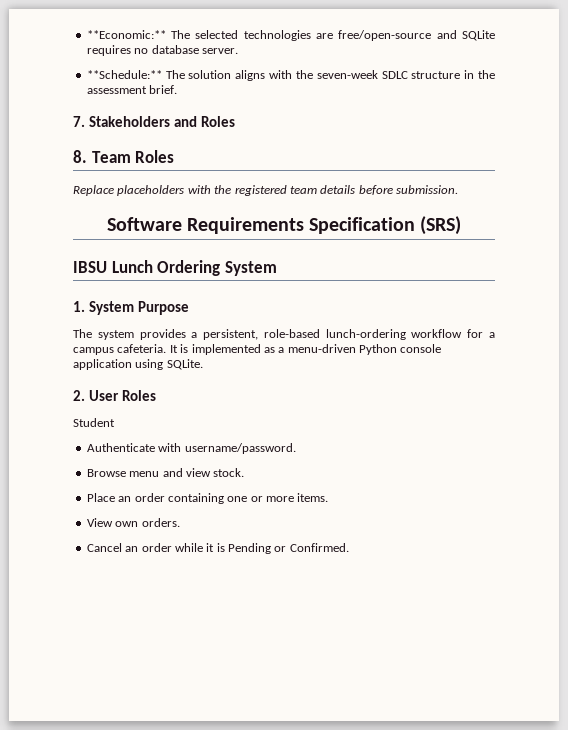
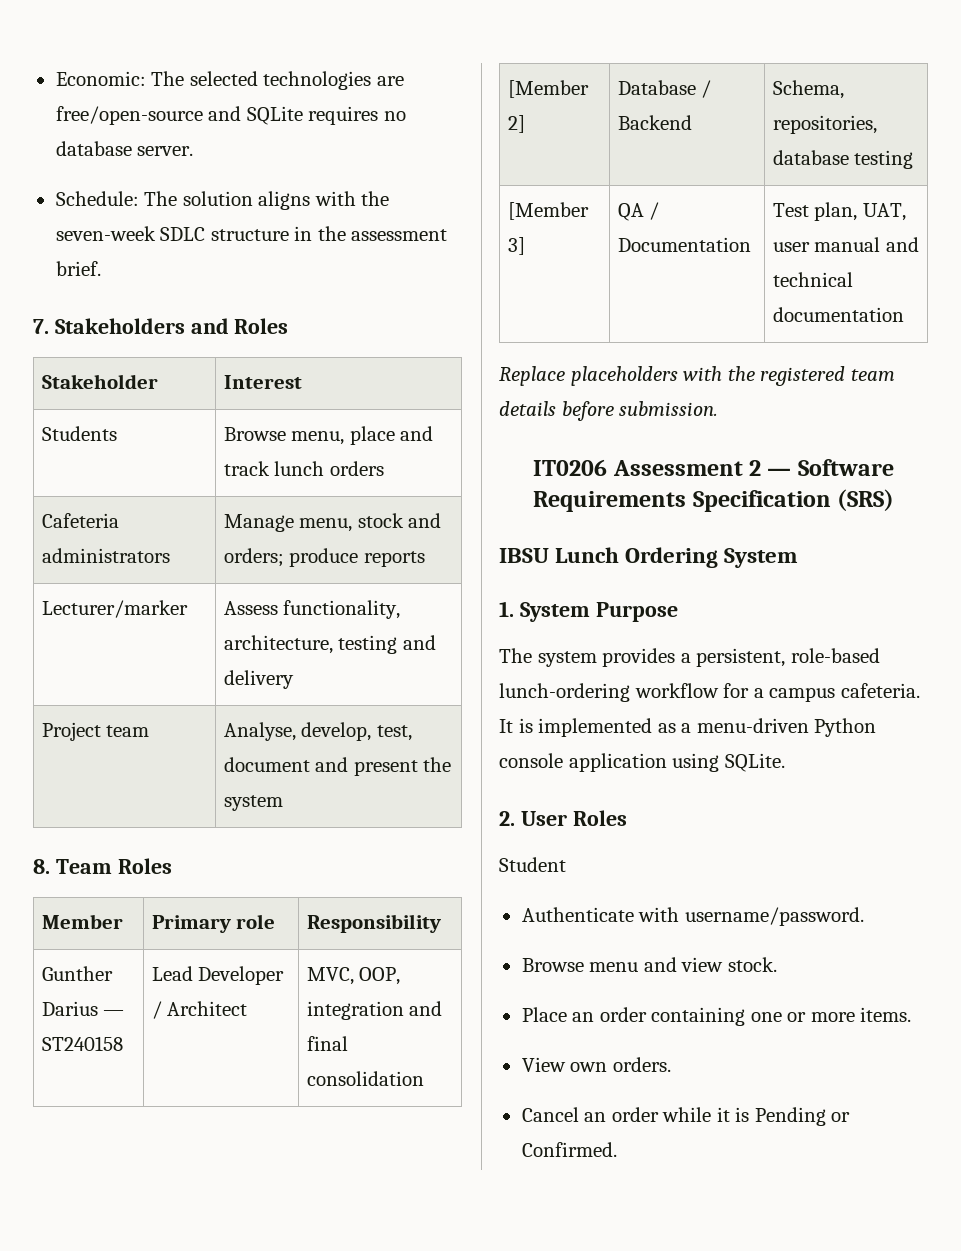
- **Economic:** The selected technologies are free/open-source and SQLite requires no database server.
+ Economic: The selected technologies are free/open-source and SQLite requires no database server.
- **Schedule:** The solution aligns with the seven-week SDLC structure in the assessment brief.
+ Schedule: The solution aligns with the seven-week SDLC structure in the assessment brief.
+ Stakeholder | Interest
+ Students | Browse menu, place and track lunch orders
+ Cafeteria administrators | Manage menu, stock and orders; produce reports
+ Lecturer/marker | Assess functionality, architecture, testing and delivery
+ Project team | Analyse, develop, test, document and present the system
  8. Team Roles
+ Member | Primary role | Responsibility
+ Gunther Darius — ST240158 | Lead Developer / Architect | MVC, OOP, integration and final consolidation
+ [Member 2] | Database / Backend | Schema, repositories, database testing
+ [Member 3] | QA / Documentation | Test plan, UAT, user manual and technical documentation
- Software Requirements Specification (SRS)
+ IT0206 Assessment 2 — Software Requirements Specification (SRS)

